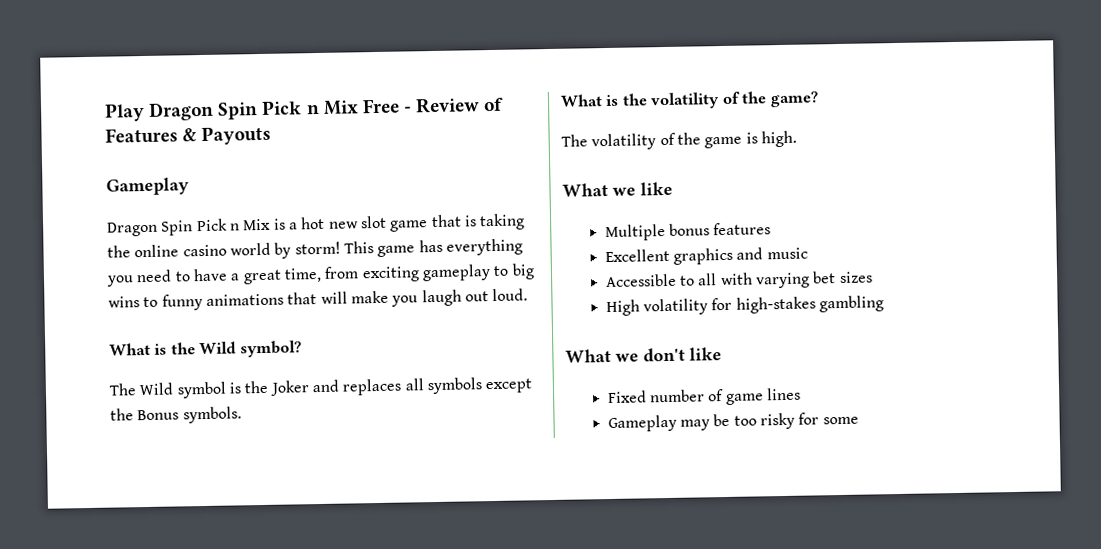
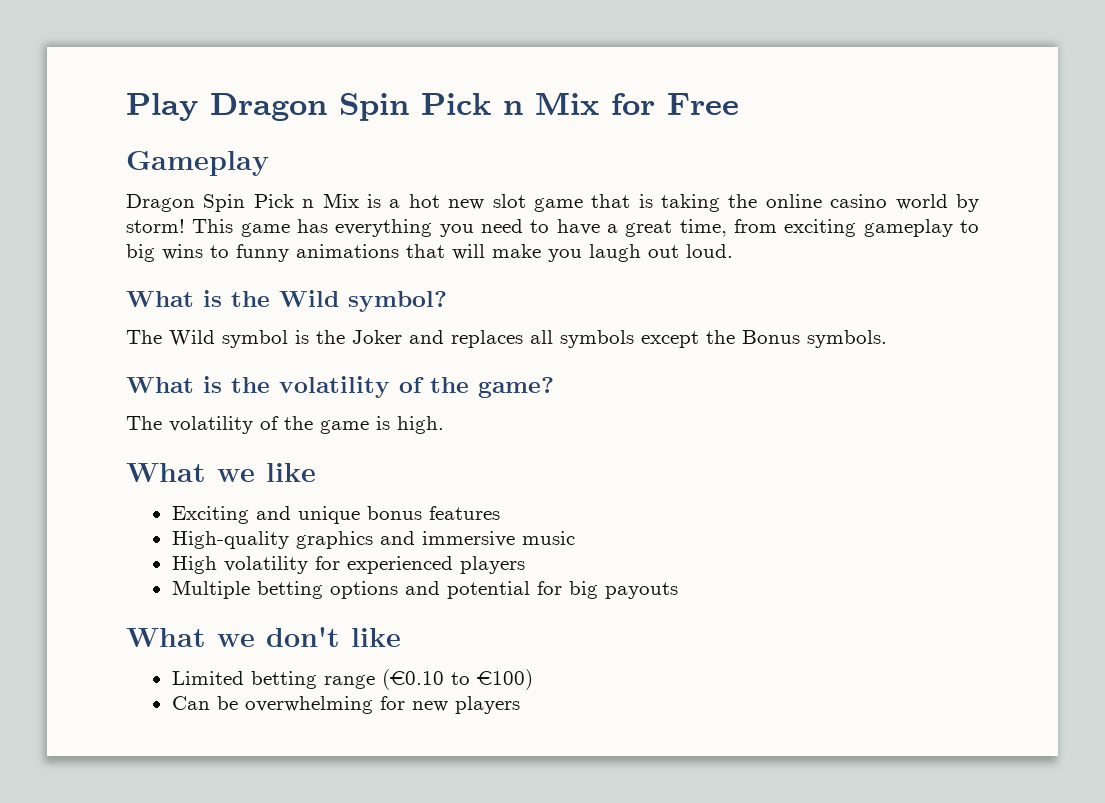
- Play Dragon Spin Pick n Mix Free - Review of Features & Payouts
+ Play Dragon Spin Pick n Mix for Free
- Multiple bonus features
+ Exciting and unique bonus features
- Excellent graphics and music
+ High-quality graphics and immersive music
- Accessible to all with varying bet sizes
- High volatility for high-stakes gambling
+ High volatility for experienced players
+ Multiple betting options and potential for big payouts
  What we don't like
- Fixed number of game lines
- Gameplay may be too risky for some
+ Limited betting range (€0.10 to €100)
+ Can be overwhelming for new players

